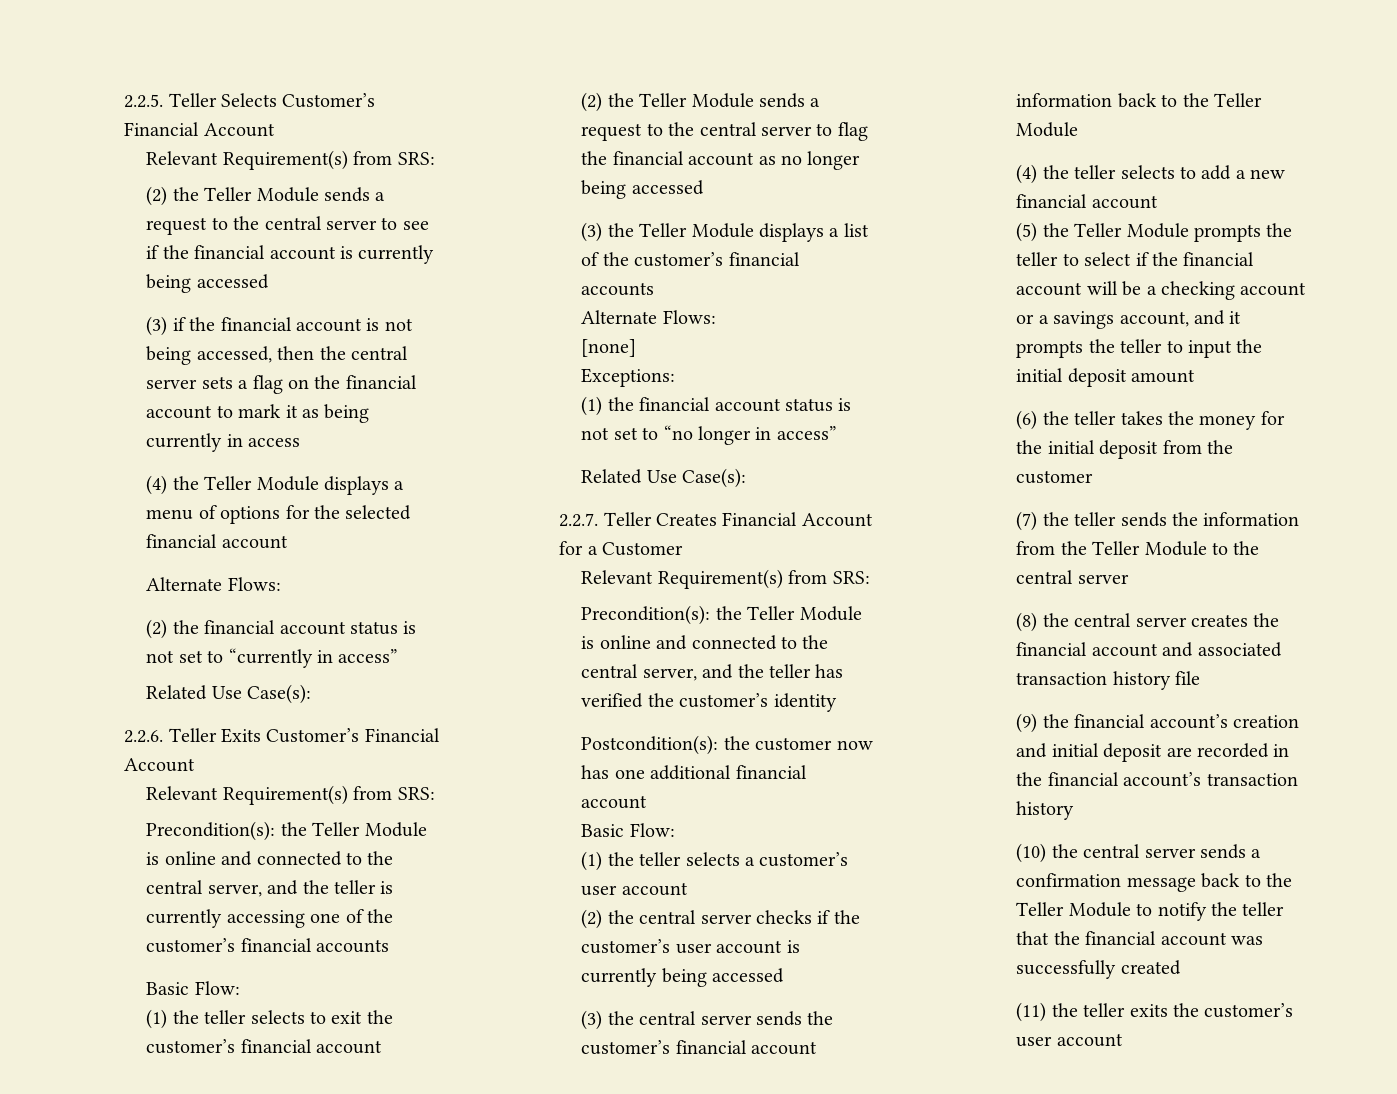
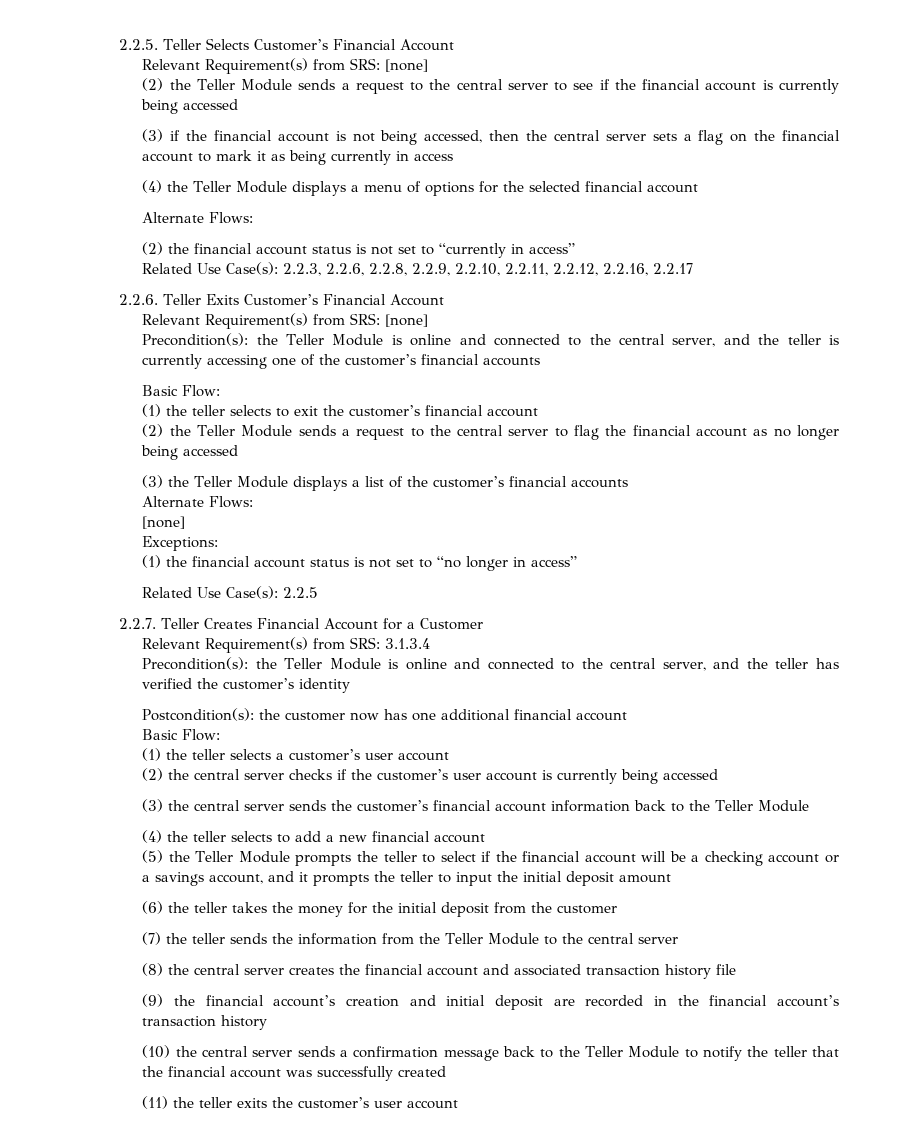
  2.2.5. Teller Selects Customer’s Financial Account
- Relevant Requirement(s) from SRS:
+ Relevant Requirement(s) from SRS: [none]
  (2) the financial account status is not set to “currently in access”
- Related Use Case(s):
+ Related Use Case(s): 2.2.3, 2.2.6, 2.2.8, 2.2.9, 2.2.10, 2.2.11, 2.2.12, 2.2.16, 2.2.17
  2.2.6. Teller Exits Customer’s Financial Account
- Relevant Requirement(s) from SRS:
+ Relevant Requirement(s) from SRS: [none]
  (1) the financial account status is not set to “no longer in access”
- Related Use Case(s):
+ Related Use Case(s): 2.2.5
  2.2.7. Teller Creates Financial Account for a Customer
- Relevant Requirement(s) from SRS:
+ Relevant Requirement(s) from SRS: 3.1.3.4

